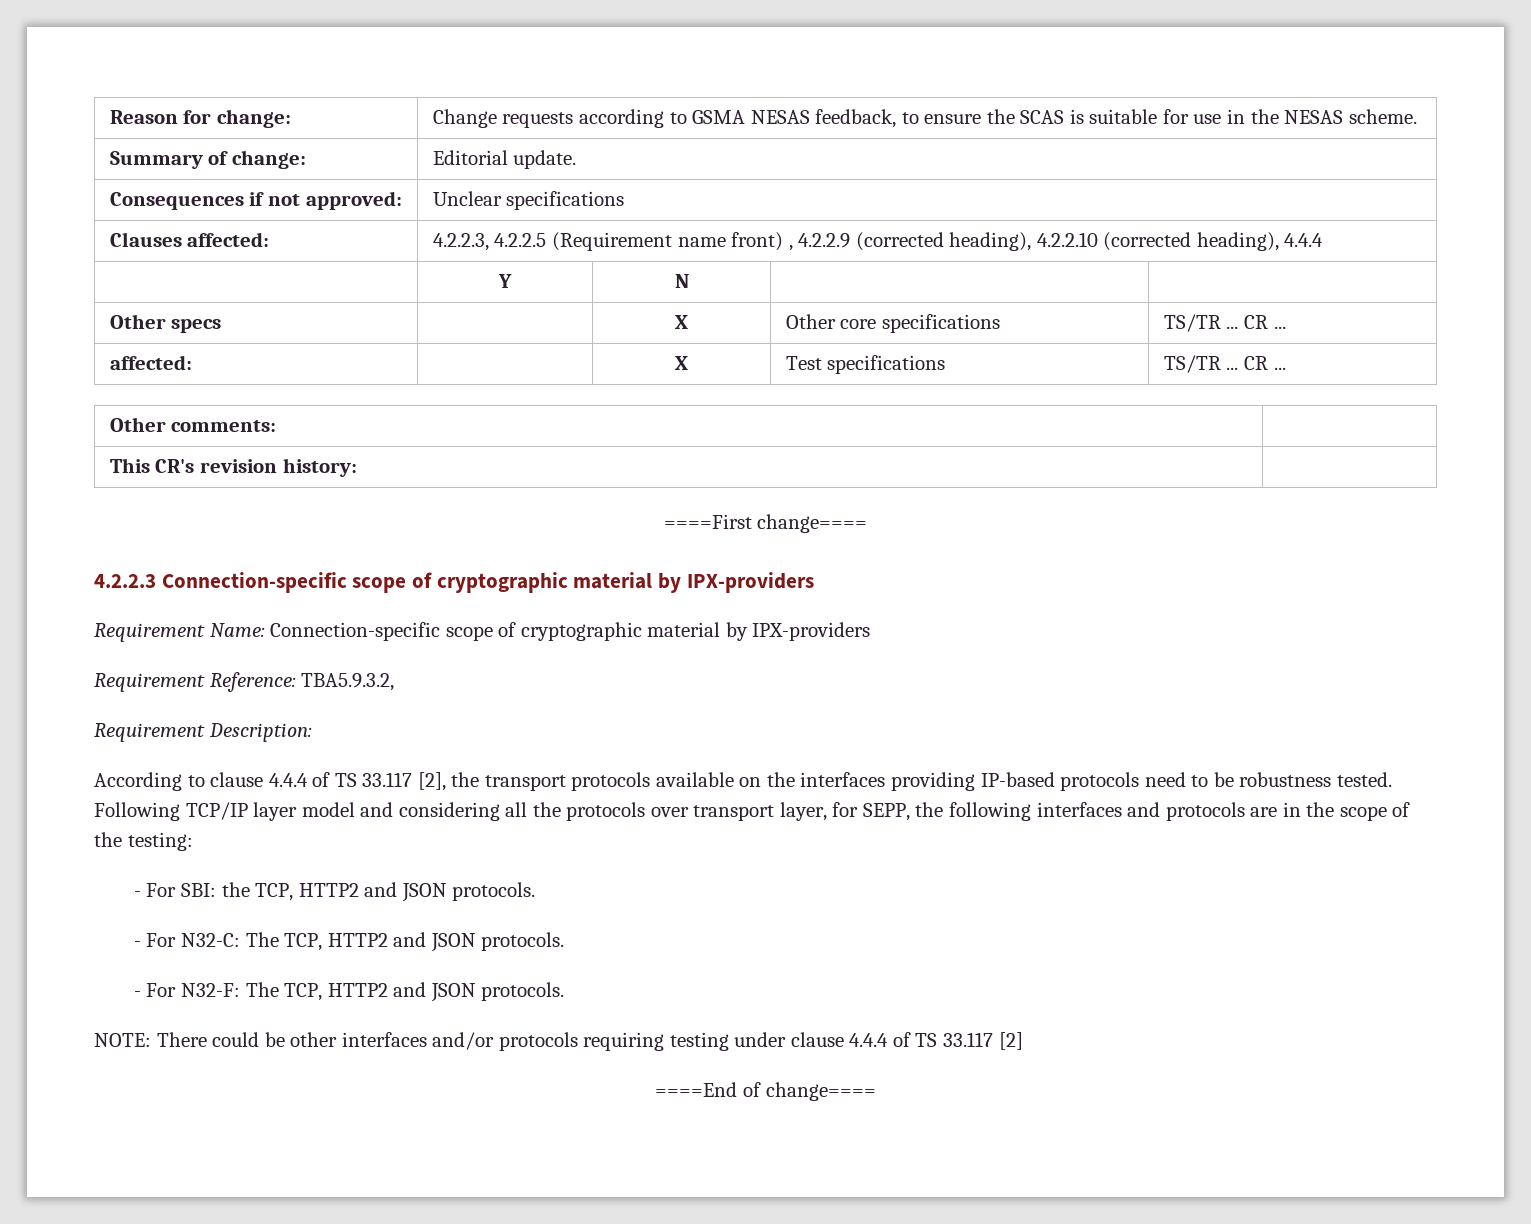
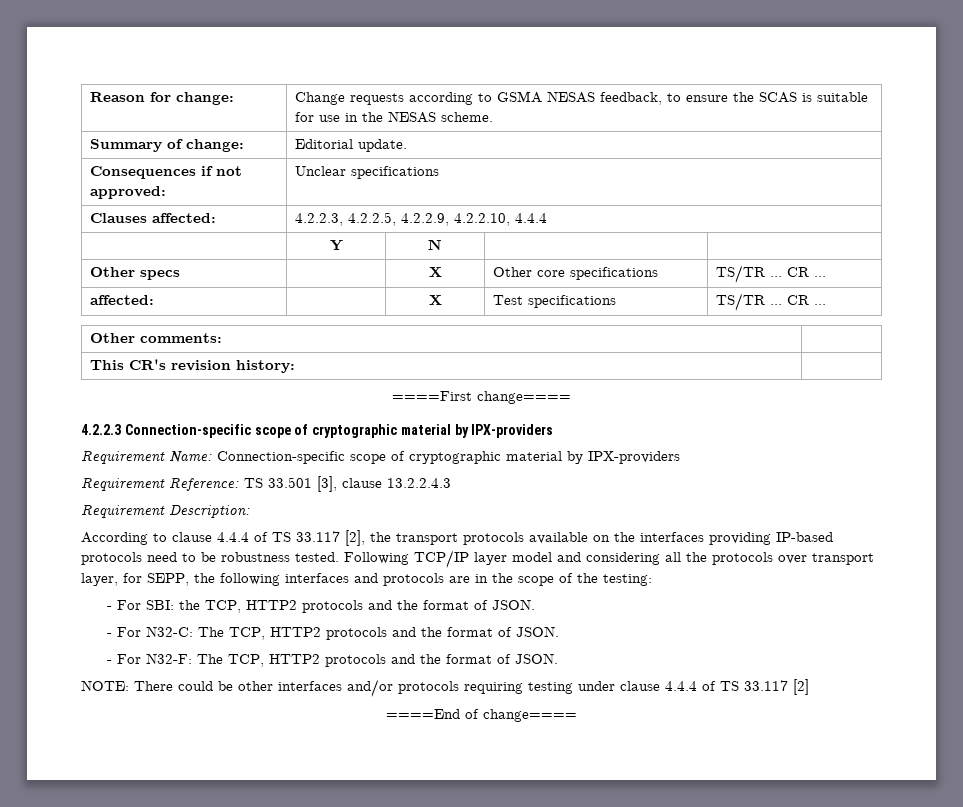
- Clauses affected: | 4.2.2.3, 4.2.2.5 (Requirement name front) , 4.2.2.9 (corrected heading), 4.2.2.10 (corrected heading), 4.4.4
+ Clauses affected: | 4.2.2.3, 4.2.2.5, 4.2.2.9, 4.2.2.10, 4.4.4
- Requirement Reference: TBA5.9.3.2,
+ Requirement Reference: TS 33.501 [3], clause 13.2.2.4.3
- - For SBI: the TCP, HTTP2 and JSON protocols.
+ - For SBI: the TCP, HTTP2 protocols and the format of JSON.
- - For N32-C: The TCP, HTTP2 and JSON protocols.
+ - For N32-C: The TCP, HTTP2 protocols and the format of JSON.
- - For N32-F: The TCP, HTTP2 and JSON protocols.
+ - For N32-F: The TCP, HTTP2 protocols and the format of JSON.

